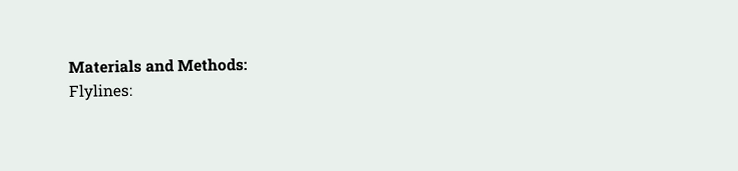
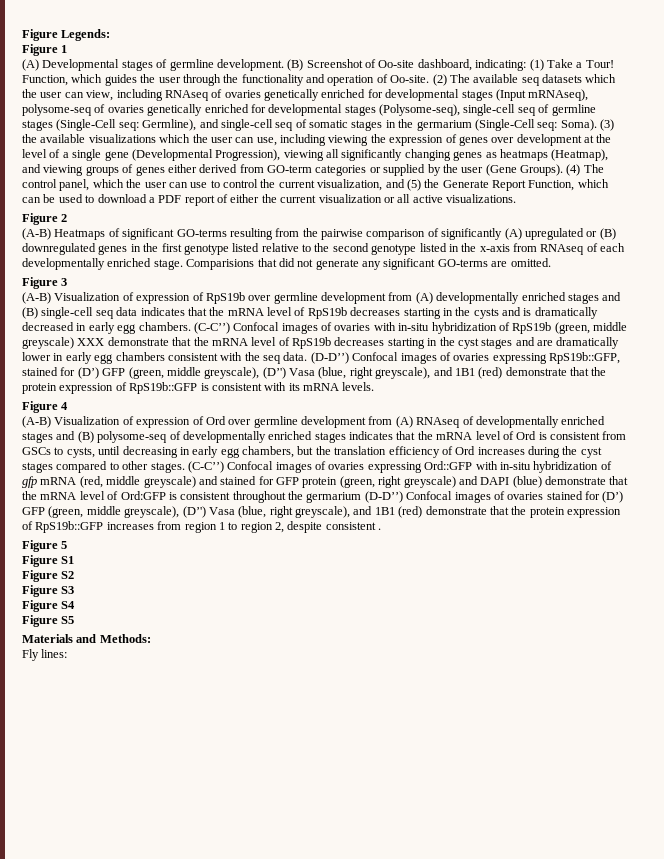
+ Figure Legends:
+ Figure 1
+ (A) Developmental stages of germline development. (B) Screenshot of Oo-site dashboard, indicating: (1) Take a Tour! Function, which guides the user through the functionality and operation of Oo-site. (2) The available seq datasets which the user can view, including RNAseq of ovaries genetically enriched for developmental stages (Input mRNAseq), polysome-seq of ovaries genetically enriched for developmental stages (Polysome-seq), single-cell seq of germline stages (Single-Cell seq: Germline), and single-cell seq of somatic stages in the germarium (Single-Cell seq: Soma). (3) the available visualizations which the user can use, including viewing the expression of genes over development at the level of a single gene (Developmental Progression), viewing all significantly changing genes as heatmaps (Heatmap), and viewing groups of genes either derived from GO-term categories or supplied by the user (Gene Groups). (4) The control panel, which the user can use to control the current visualization, and (5) the Generate Report Function, which can be used to download a PDF report of either the current visualization or all active visualizations.
+ Figure 2
+ (A-B) Heatmaps of significant GO-terms resulting from the pairwise comparison of significantly (A) upregulated or (B) downregulated genes in the first genotype listed relative to the second genotype listed in the x-axis from RNAseq of each developmentally enriched stage. Comparisions that did not generate any significant GO-terms are omitted.
+ Figure 3
+ (A-B) Visualization of expression of RpS19b over germline development from (A) developmentally enriched stages and (B) single-cell seq data indicates that the mRNA level of RpS19b decreases starting in the cysts and is dramatically decreased in early egg chambers. (C-C’’) Confocal images of ovaries with in-situ hybridization of RpS19b (green, middle greyscale) XXX demonstrate that the mRNA level of RpS19b decreases starting in the cyst stages and are dramatically lower in early egg chambers consistent with the seq data. (D-D’’) Confocal images of ovaries expressing RpS19b::GFP, stained for (D’) GFP (green, middle greyscale), (D’') Vasa (blue, right greyscale), and 1B1 (red) demonstrate that the protein expression of RpS19b::GFP is consistent with its mRNA levels.
+ Figure 4
+ (A-B) Visualization of expression of Ord over germline development from (A) RNAseq of developmentally enriched stages and (B) polysome-seq of developmentally enriched stages indicates that the mRNA level of Ord is consistent from GSCs to cysts, until decreasing in early egg chambers, but the translation efficiency of Ord increases during the cyst stages compared to other stages. (C-C’’) Confocal images of ovaries expressing Ord::GFP with in-situ hybridization of gfp mRNA (red, middle greyscale) and stained for GFP protein (green, right greyscale) and DAPI (blue) demonstrate that the mRNA level of Ord:GFP is consistent throughout the germarium (D-D’’) Confocal images of ovaries stained for (D’) GFP (green, middle greyscale), (D’') Vasa (blue, right greyscale), and 1B1 (red) demonstrate that the protein expression of RpS19b::GFP increases from region 1 to region 2, despite consistent .
+ Figure 5
+ Figure S1
+ Figure S2
+ Figure S3
+ Figure S4
+ Figure S5
- Flylines:
+ Fly lines:

